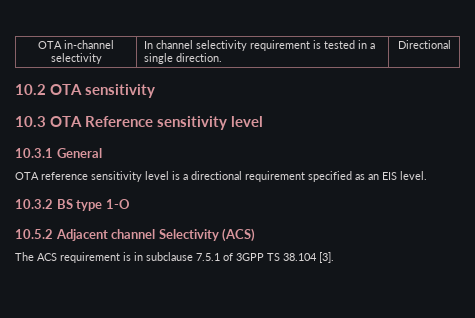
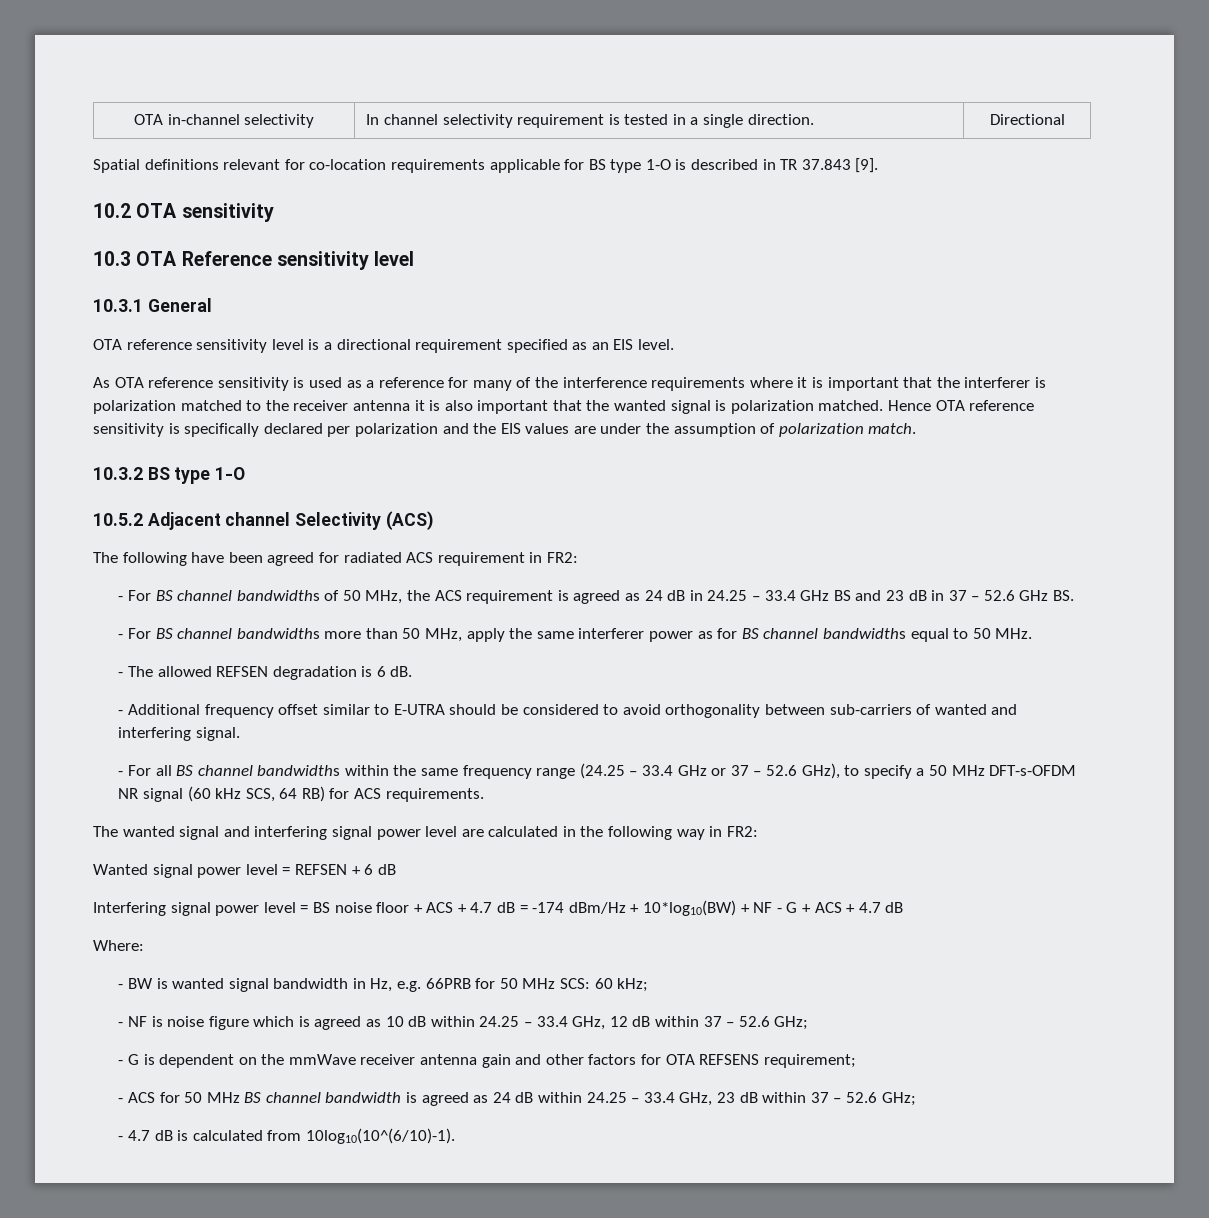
+ Spatial definitions relevant for co-location requirements applicable for BS type 1-O is described in TR 37.843 [9].
+ As OTA reference sensitivity is used as a reference for many of the interference requirements where it is important that the interferer is polarization matched to the receiver antenna it is also important that the wanted signal is polarization matched. Hence OTA reference sensitivity is specifically declared per polarization and the EIS values are under the assumption of polarization match.
- The ACS requirement is in subclause 7.5.1 of 3GPP TS 38.104 [3].
+ The following have been agreed for radiated ACS requirement in FR2:
+ - For BS channel bandwidths of 50 MHz, the ACS requirement is agreed as 24 dB in 24.25 – 33.4 GHz BS and 23 dB in 37 – 52.6 GHz BS.
+ - For BS channel bandwidths more than 50 MHz, apply the same interferer power as for BS channel bandwidths equal to 50 MHz.
+ - The allowed REFSEN degradation is 6 dB.
+ - Additional frequency offset similar to E-UTRA should be considered to avoid orthogonality between sub-carriers of wanted and interfering signal.
+ - For all BS channel bandwidths within the same frequency range (24.25 – 33.4 GHz or 37 – 52.6 GHz), to specify a 50 MHz DFT-s-OFDM NR signal (60 kHz SCS, 64 RB) for ACS requirements.
+ The wanted signal and interfering signal power level are calculated in the following way in FR2:
+ Wanted signal power level = REFSEN + 6 dB
+ Interfering signal power level = BS noise floor + ACS + 4.7 dB = -174 dBm/Hz + 10*log10(BW) + NF - G + ACS + 4.7 dB
+ Where:
+ - BW is wanted signal bandwidth in Hz, e.g. 66PRB for 50 MHz SCS: 60 kHz;
+ - NF is noise figure which is agreed as 10 dB within 24.25 – 33.4 GHz, 12 dB within 37 – 52.6 GHz;
+ - G is dependent on the mmWave receiver antenna gain and other factors for OTA REFSENS requirement;
+ - ACS for 50 MHz BS channel bandwidth is agreed as 24 dB within 24.25 – 33.4 GHz, 23 dB within 37 – 52.6 GHz;
+ - 4.7 dB is calculated from 10log10(10^(6/10)-1).

